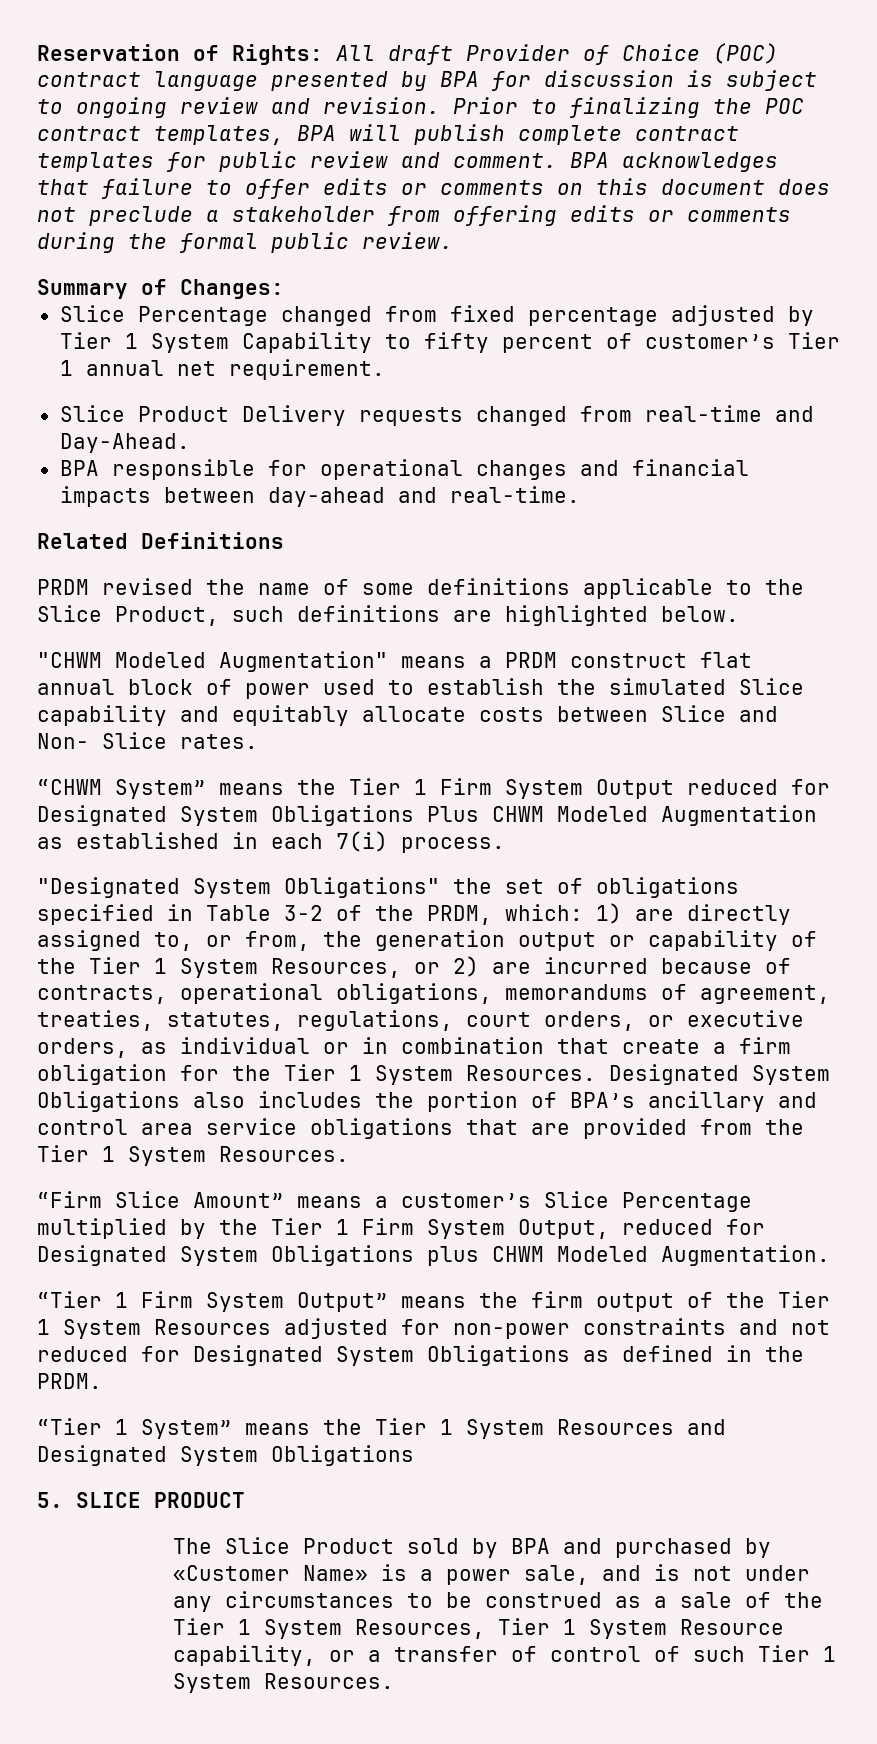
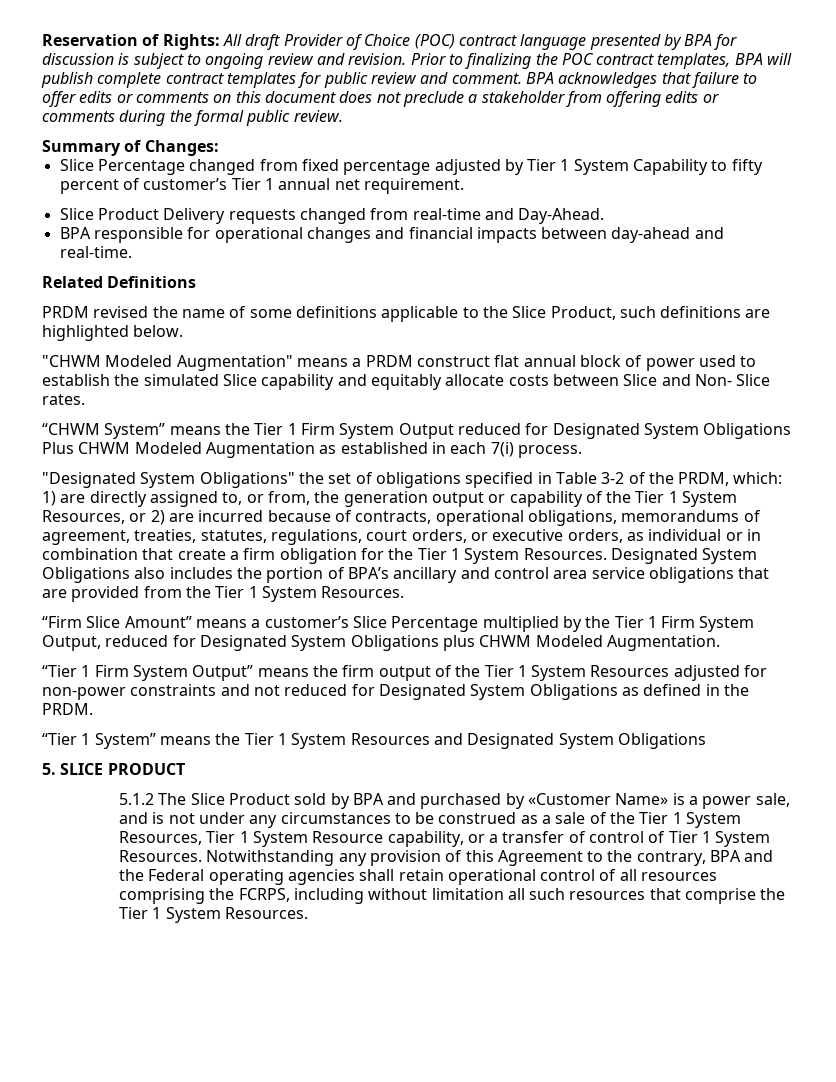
- The Slice Product sold by BPA and purchased by «Customer Name» is a power sale, and is not under any circumstances to be construed as a sale of the Tier 1 System Resources, Tier 1 System Resource capability, or a transfer of control of such Tier 1 System Resources.
+ 5.1.2 The Slice Product sold by BPA and purchased by «Customer Name» is a power sale, and is not under any circumstances to be construed as a sale of the Tier 1 System Resources, Tier 1 System Resource capability, or a transfer of control of Tier 1 System Resources. Notwithstanding any provision of this Agreement to the contrary, BPA and the Federal operating agencies shall retain operational control of all resources comprising the FCRPS, including without limitation all such resources that comprise the Tier 1 System Resources.

